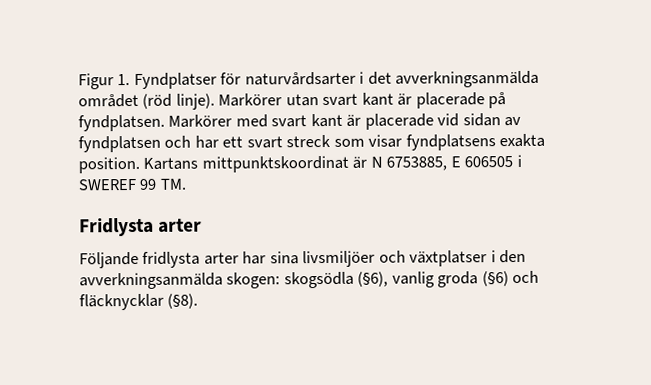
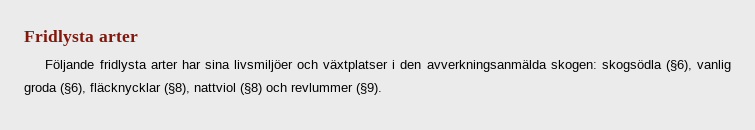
- Figur 1. Fyndplatser för naturvårdsarter i det avverkningsanmälda området (röd linje). Markörer utan svart kant är placerade på fyndplatsen. Markörer med svart kant är placerade vid sidan av fyndplatsen och har ett svart streck som visar fyndplatsens exakta position. Kartans mittpunktskoordinat är N 6753885, E 606505 i SWEREF 99 TM.
- Följande fridlysta arter har sina livsmiljöer och växtplatser i den avverkningsanmälda skogen: skogsödla (§6), vanlig groda (§6) och fläcknycklar (§8).
+ Följande fridlysta arter har sina livsmiljöer och växtplatser i den avverkningsanmälda skogen: skogsödla (§6), vanlig groda (§6), fläcknycklar (§8), nattviol (§8) och revlummer (§9).

